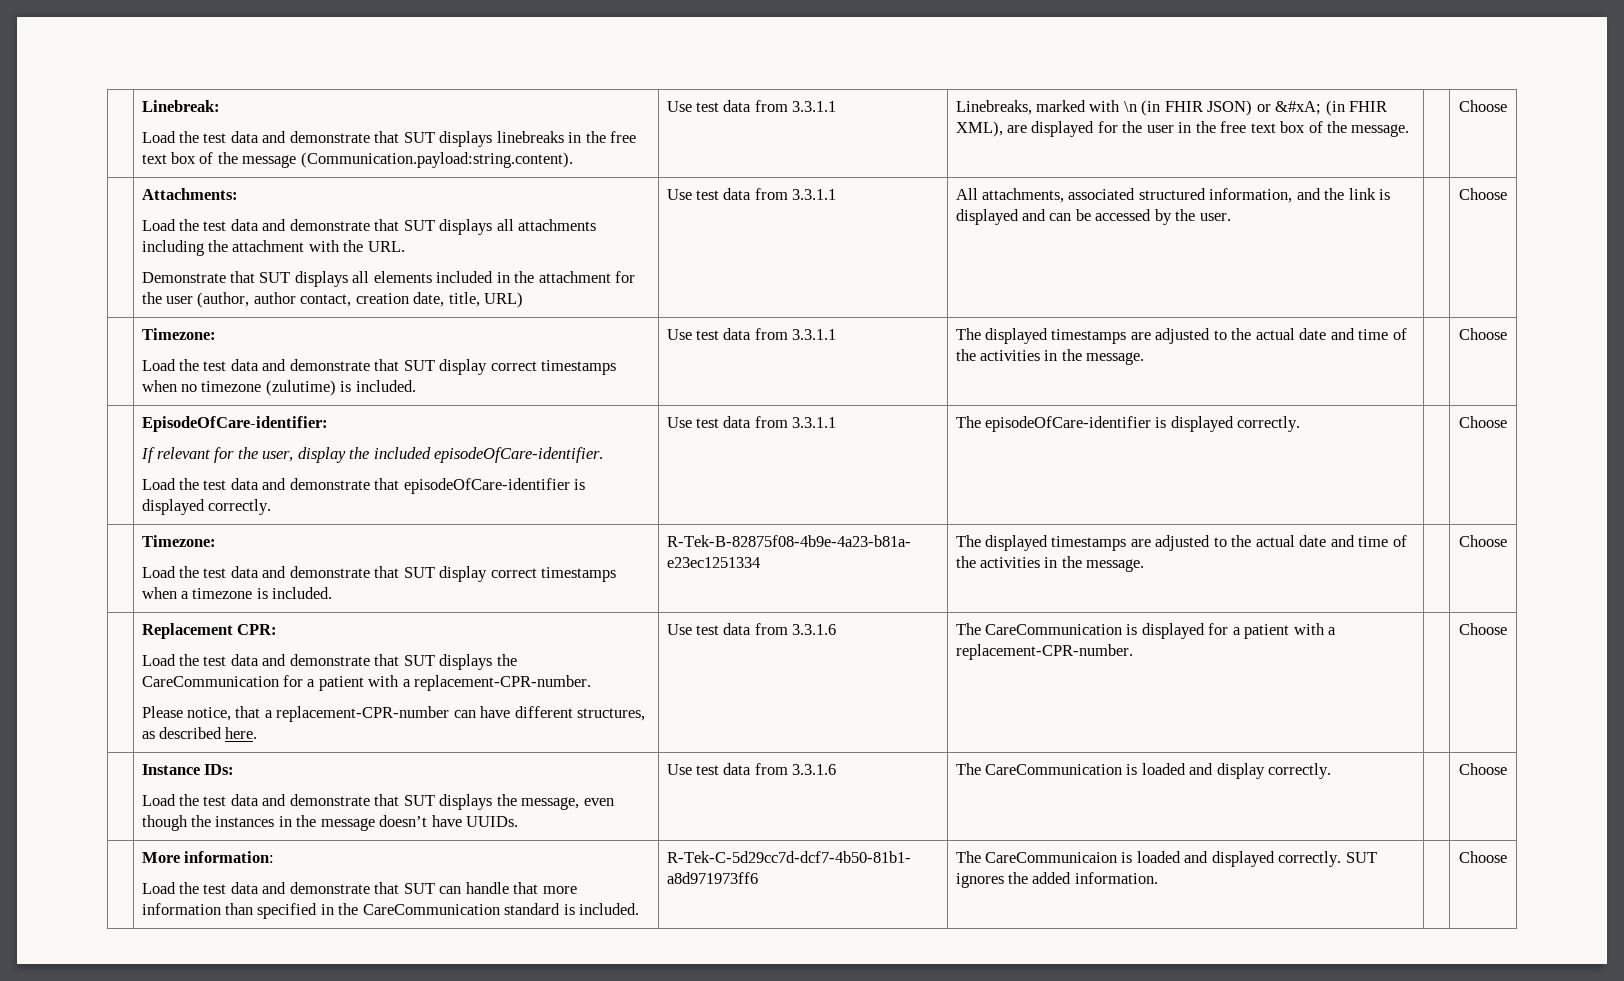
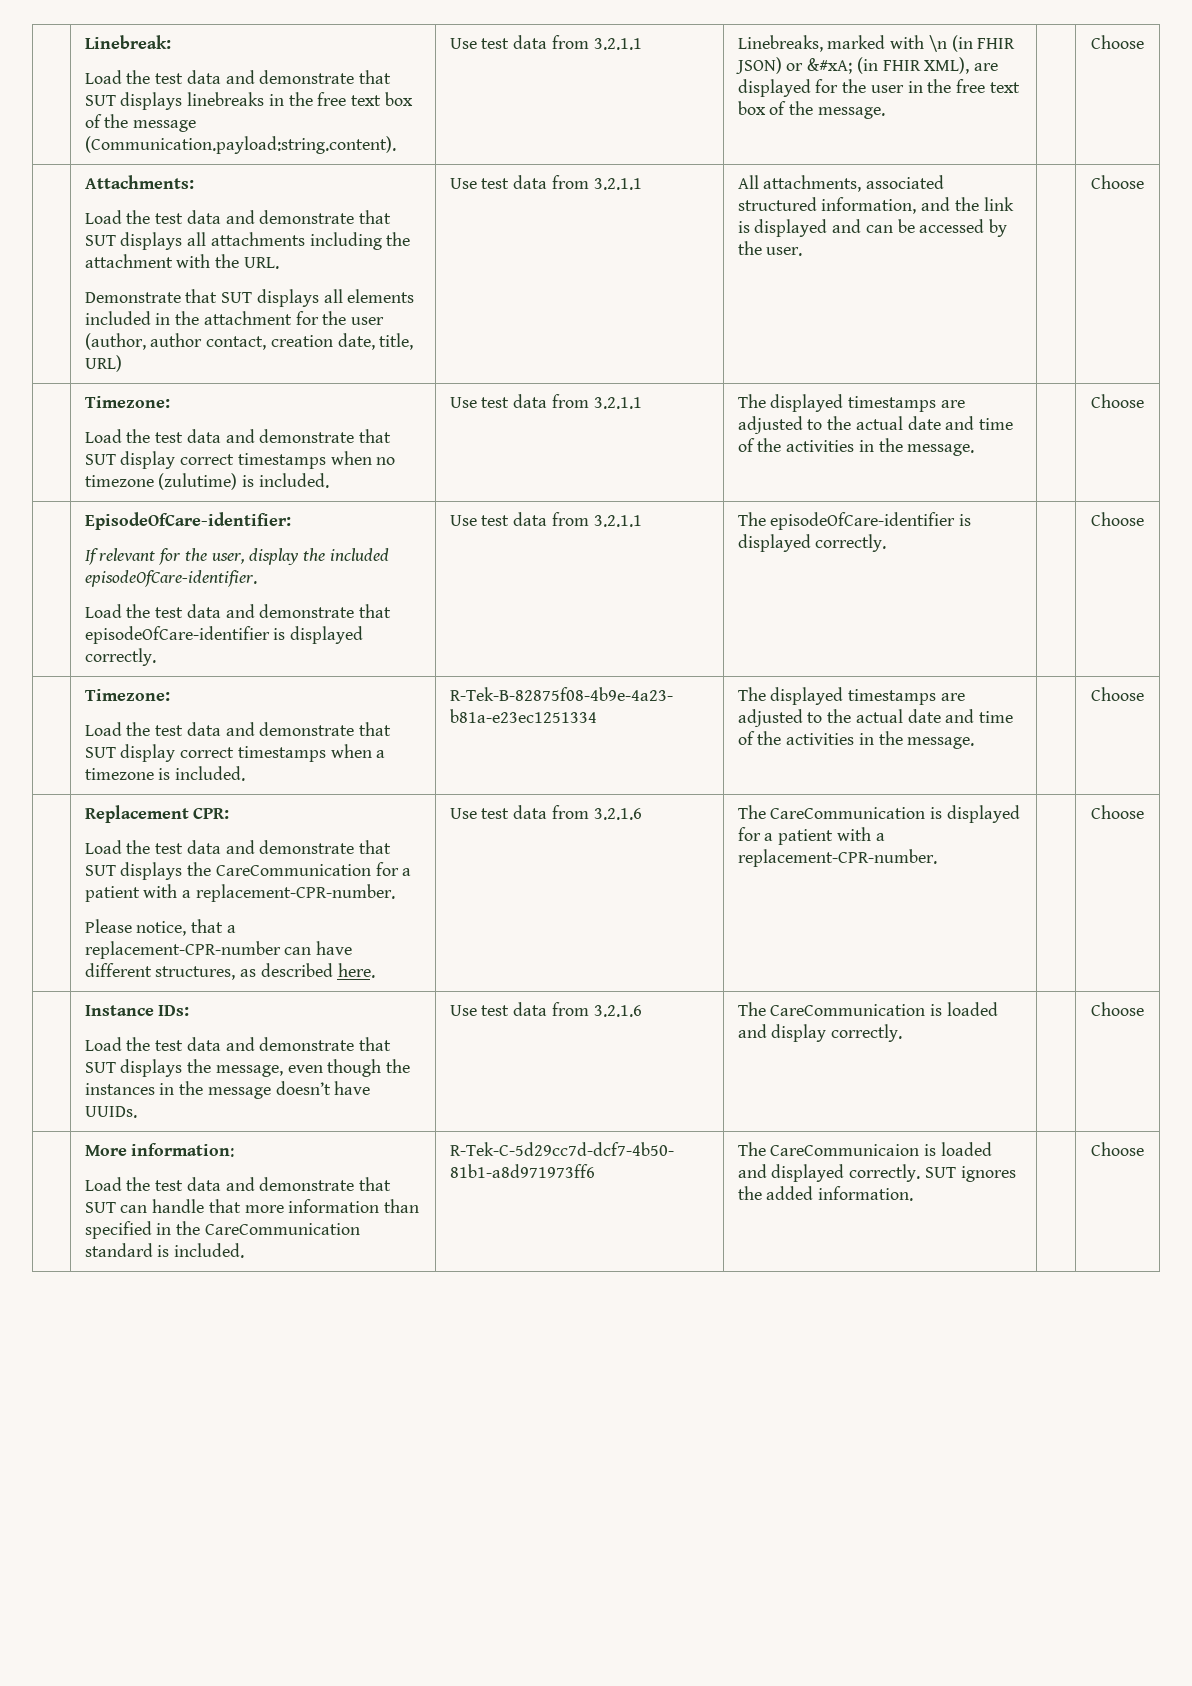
- Load the test data and demonstrate that SUT displays linebreaks in the free text box of the message (Communication.payload:string.content). | Use test data from 3.3.1.1
+ Load the test data and demonstrate that SUT displays linebreaks in the free text box of the message (Communication.payload:string.content). | Use test data from 3.2.1.1
- Demonstrate that SUT displays all elements included in the attachment for the user (author, author contact, creation date, title, URL) | Use test data from 3.3.1.1
+ Demonstrate that SUT displays all elements included in the attachment for the user (author, author contact, creation date, title, URL) | Use test data from 3.2.1.1
- Load the test data and demonstrate that SUT display correct timestamps when no timezone (zulutime) is included. | Use test data from 3.3.1.1
+ Load the test data and demonstrate that SUT display correct timestamps when no timezone (zulutime) is included. | Use test data from 3.2.1.1
  | EpisodeOfCare-identifier:
  If relevant for the user, display the included episodeOfCare-identifier.
- Load the test data and demonstrate that episodeOfCare-identifier is displayed correctly. | Use test data from 3.3.1.1 | The episodeOfCare-identifier is displayed correctly. | | Choose
+ Load the test data and demonstrate that episodeOfCare-identifier is displayed correctly. | Use test data from 3.2.1.1 | The episodeOfCare-identifier is displayed correctly. | | Choose
- Please notice, that a replacement-CPR-number can have different structures, as described here. | Use test data from 3.3.1.6
+ Please notice, that a replacement-CPR-number can have different structures, as described here. | Use test data from 3.2.1.6
  | Instance IDs:
- Load the test data and demonstrate that SUT displays the message, even though the instances in the message doesn’t have UUIDs. | Use test data from 3.3.1.6 | The CareCommunication is loaded and display correctly. | | Choose
+ Load the test data and demonstrate that SUT displays the message, even though the instances in the message doesn’t have UUIDs. | Use test data from 3.2.1.6 | The CareCommunication is loaded and display correctly. | | Choose

